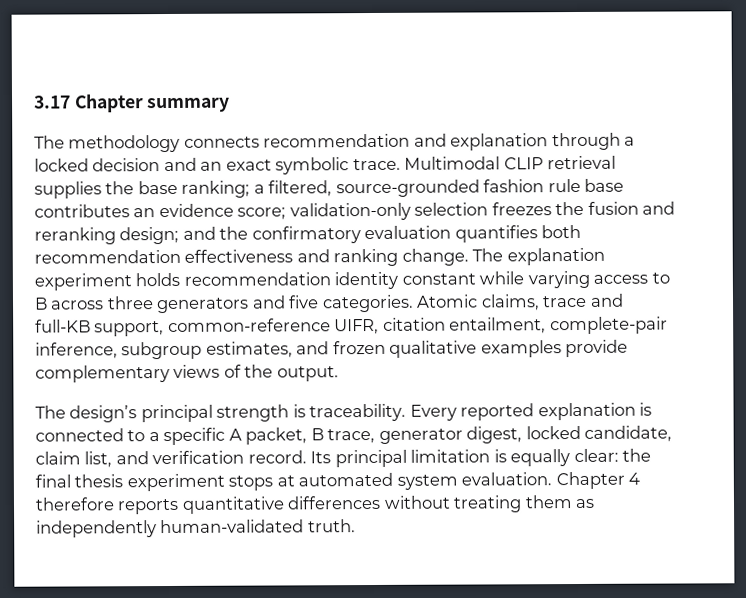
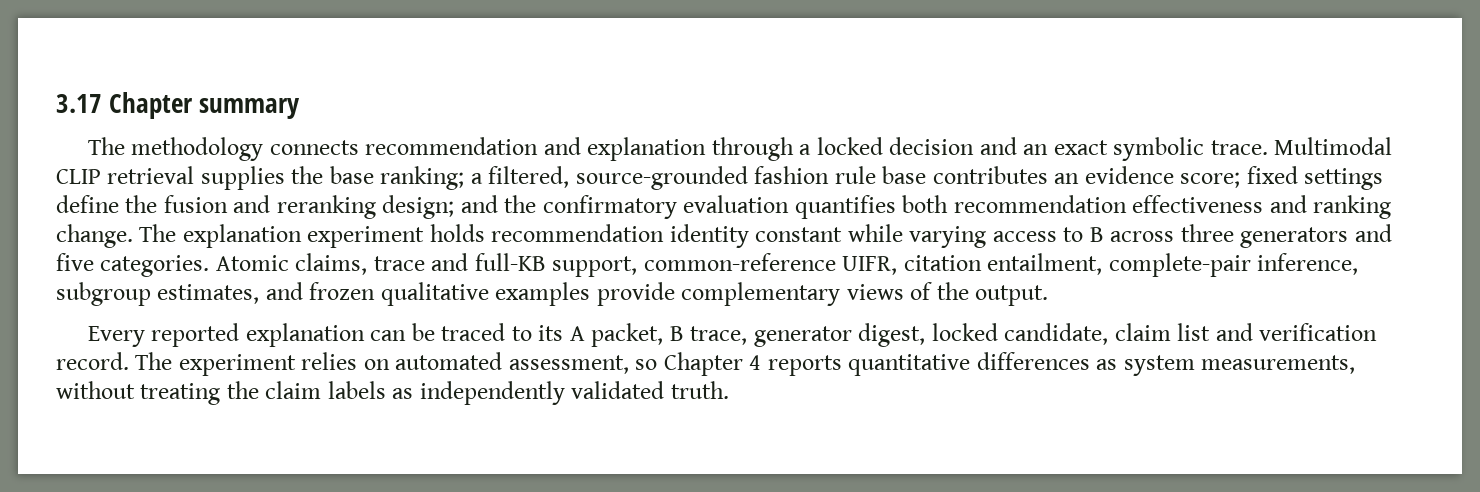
- Multimodal CLIP retrieval supplies the base ranking; a filtered, source-grounded fashion rule base contributes an evidence score; validation-only selection freezes the fusion and reranking design; and the confirmatory evaluation quantifies both recommendation effectiveness and ranking change.
+ Multimodal CLIP retrieval supplies the base ranking; a filtered, source-grounded fashion rule base contributes an evidence score; fixed settings define the fusion and reranking design; and the confirmatory evaluation quantifies both recommendation effectiveness and ranking change.
- The design’s principal strength is traceability. Every reported explanation is connected to a specific A packet, B trace, generator digest, locked candidate, claim list, and verification record.
+ Every reported explanation can be traced to its A packet, B trace, generator digest, locked candidate, claim list and verification record.
- Its principal limitation is equally clear: the final thesis experiment stops at automated system evaluation. Chapter 4 therefore reports quantitative differences without treating them as independently human-validated truth.
+ The experiment relies on automated assessment, so Chapter 4 reports quantitative differences as system measurements, without treating the claim labels as independently validated truth.

